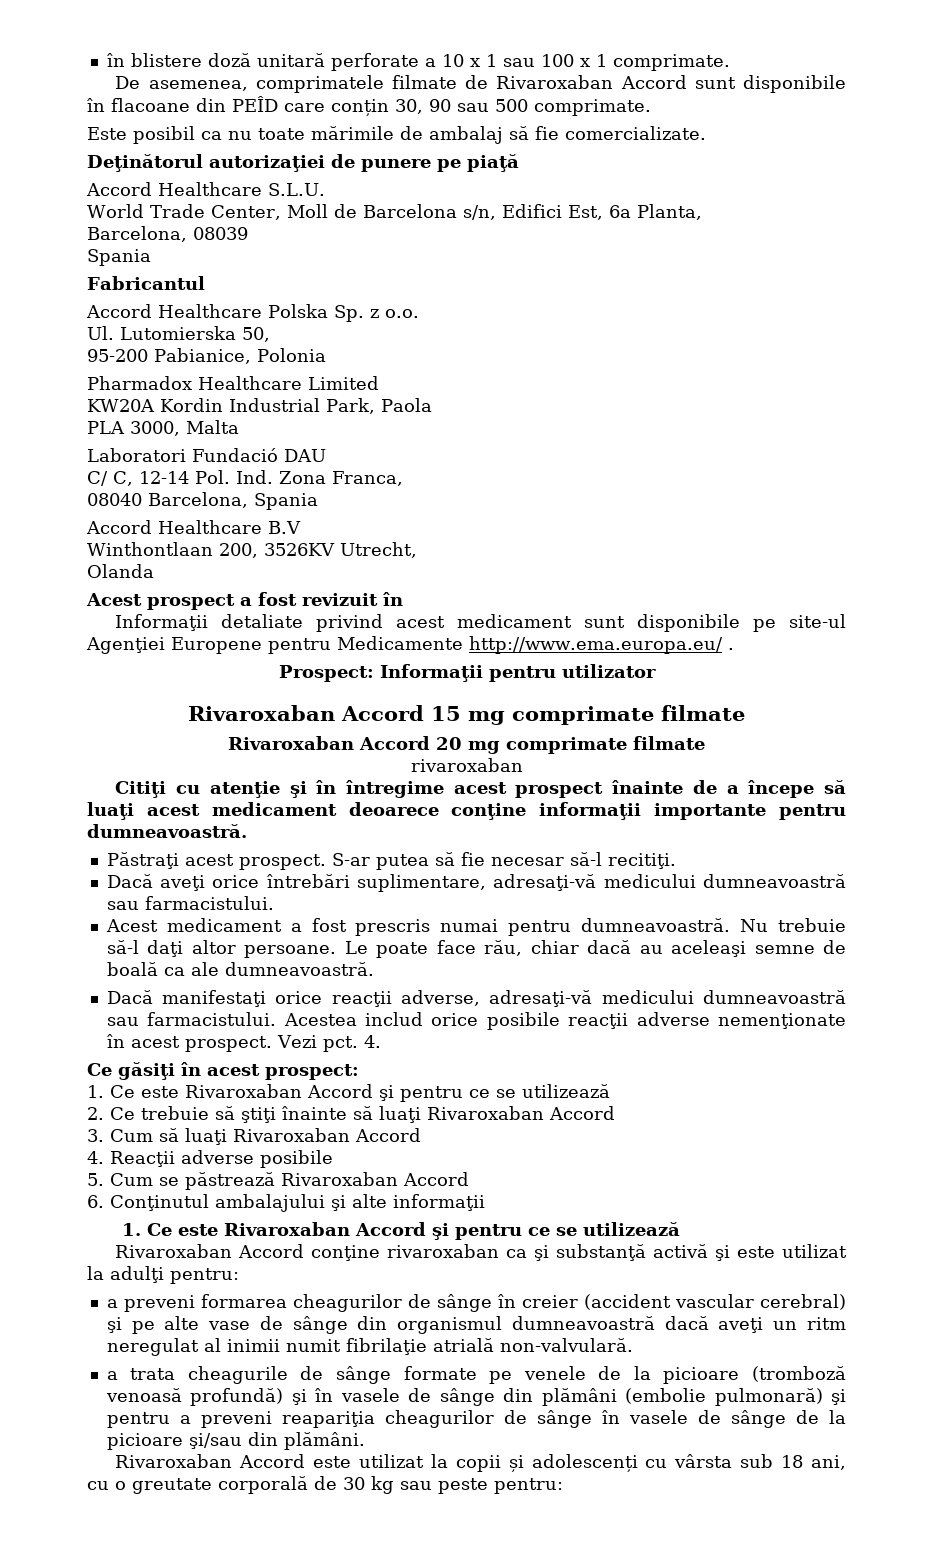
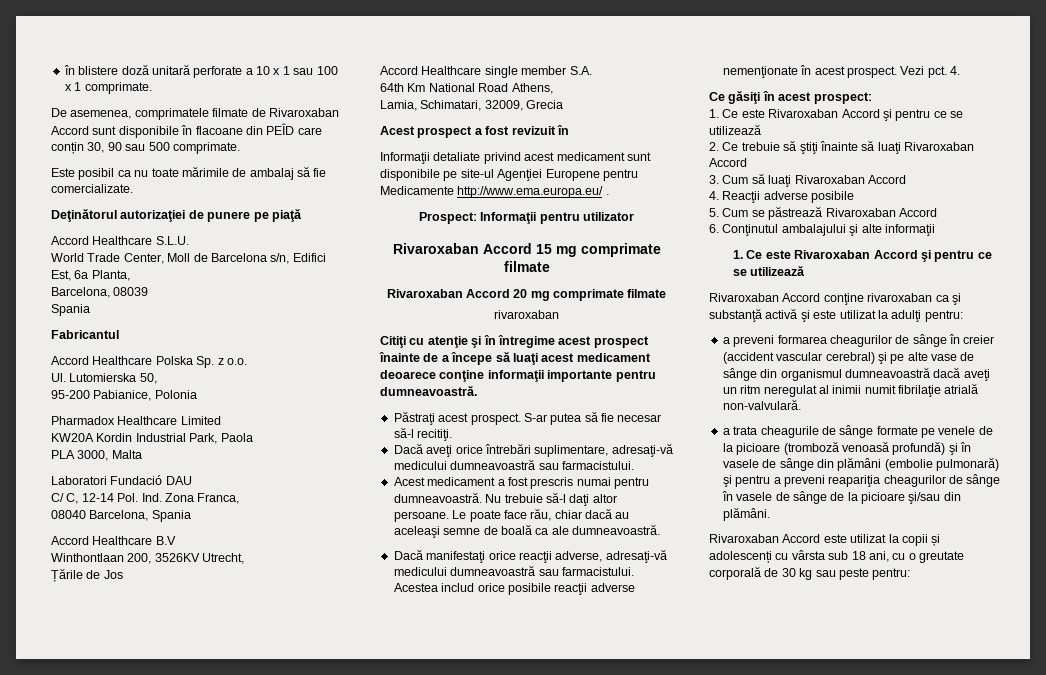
- Olanda
+ Țările de Jos
+ Accord Healthcare single member S.A.
+ 64th Km National Road Athens,
+ Lamia, Schimatari, 32009, Grecia

